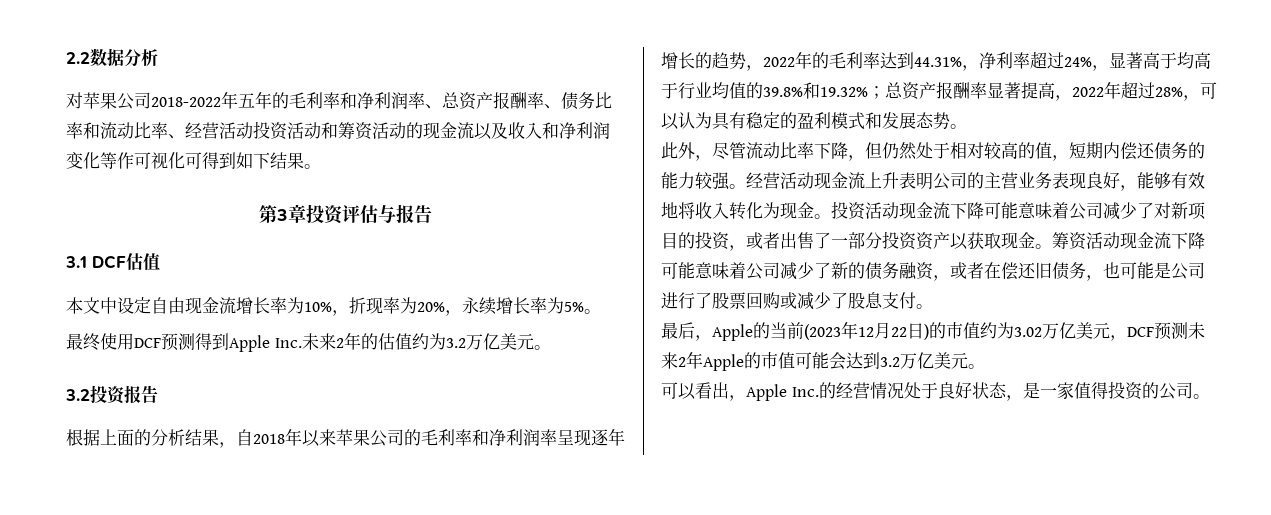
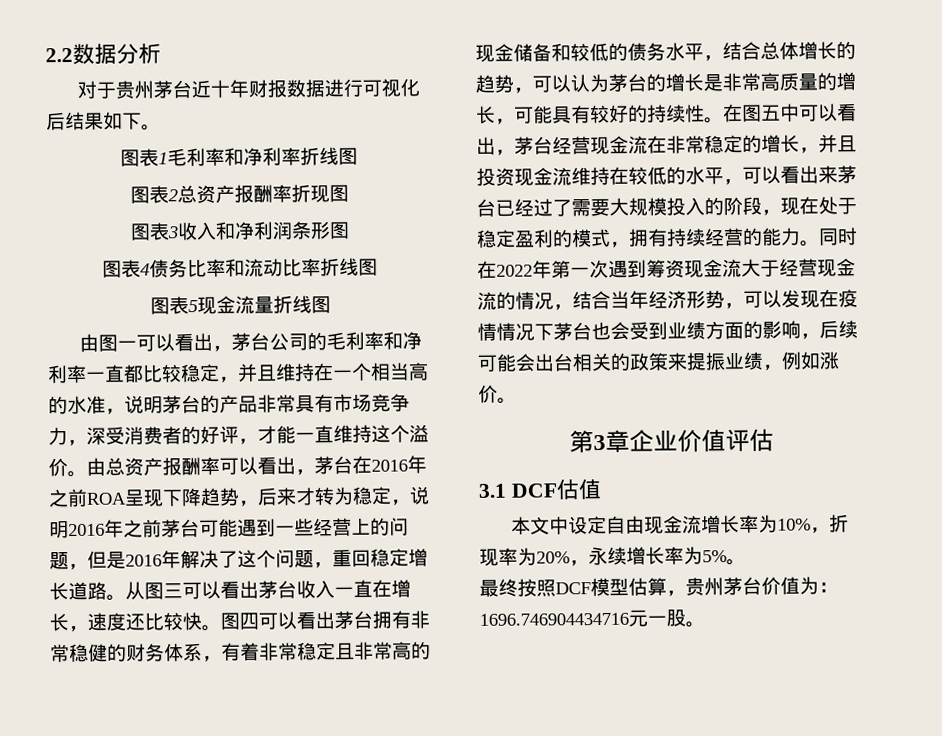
- 对苹果公司2018-2022年五年的毛利率和净利润率、总资产报酬率、债务比率和流动比率、经营活动投资活动和筹资活动的现金流以及收入和净利润变化等作可视化可得到如下结果。
+ 对于贵州茅台近十年财报数据进行可视化后结果如下。
+ 图表1毛利率和净利率折线图
+ 图表2总资产报酬率折现图
+ 图表3收入和净利润条形图
+ 图表4债务比率和流动比率折线图
+ 图表5现金流量折线图
+ 由图一可以看出，茅台公司的毛利率和净利率一直都比较稳定，并且维持在一个相当高的水准，说明茅台的产品非常具有市场竞争力，深受消费者的好评，才能一直维持这个溢价。由总资产报酬率可以看出，茅台在2016年之前ROA呈现下降趋势，后来才转为稳定，说明2016年之前茅台可能遇到一些经营上的问题，但是2016年解决了这个问题，重回稳定增长道路。从图三可以看出茅台收入一直在增长，速度还比较快。图四可以看出茅台拥有非常稳健的财务体系，有着非常稳定且非常高的现金储备和较低的债务水平，结合总体增长的趋势，可以认为茅台的增长是非常高质量的增长，可能具有较好的持续性。在图五中可以看出，茅台经营现金流在非常稳定的增长，并且投资现金流维持在较低的水平，可以看出来茅台已经过了需要大规模投入的阶段，现在处于稳定盈利的模式，拥有持续经营的能力。同时在2022年第一次遇到筹资现金流大于经营现金流的情况，结合当年经济形势，可以发现在疫情情况下茅台也会受到业绩方面的影响，后续可能会出台相关的政策来提振业绩，例如涨价。
- 第3章投资评估与报告
+ 第3章企业价值评估
- 最终使用DCF预测得到Apple Inc.未来2年的估值约为3.2万亿美元。
- 3.2投资报告
- 根据上面的分析结果，自2018年以来苹果公司的毛利率和净利润率呈现逐年增长的趋势，2022年的毛利率达到44.31%，净利率超过24%，显著高于均高于行业均值的39.8%和19.32%；总资产报酬率显著提高，2022年超过28%，可以认为具有稳定的盈利模式和发展态势。
- 此外，尽管流动比率下降，但仍然处于相对较高的值，短期内偿还债务的能力较强。经营活动现金流上升表明公司的主营业务表现良好，能够有效地将收入转化为现金。投资活动现金流下降可能意味着公司减少了对新项目的投资，或者出售了一部分投资资产以获取现金。筹资活动现金流下降可能意味着公司减少了新的债务融资，或者在偿还旧债务，也可能是公司进行了股票回购或减少了股息支付。
- 最后，Apple的当前(2023年12月22日)的市值约为3.02万亿美元，DCF预测未来2年Apple的市值可能会达到3.2万亿美元。
- 可以看出，Apple Inc.的经营情况处于良好状态，是一家值得投资的公司。
+ 最终按照DCF模型估算，贵州茅台价值为：1696.746904434716元一股。

